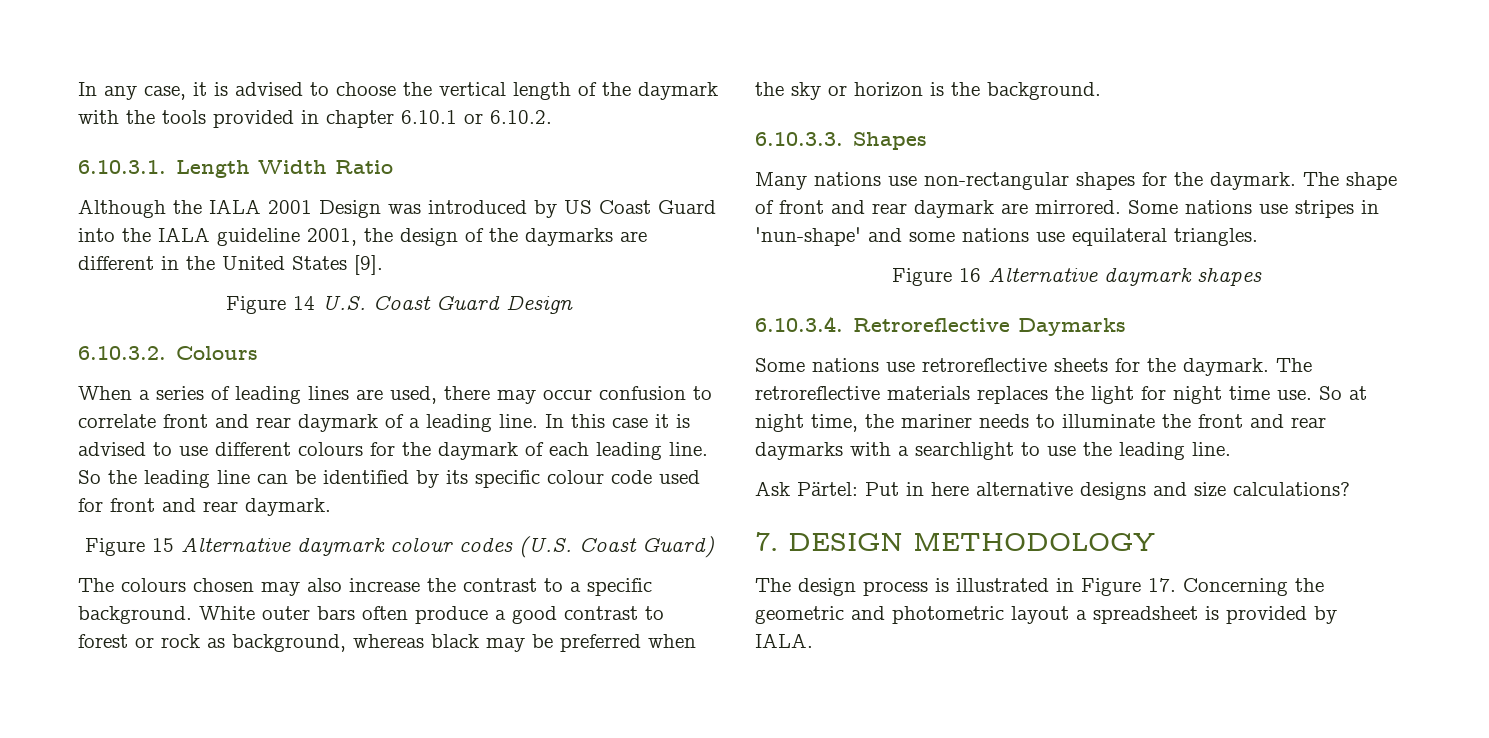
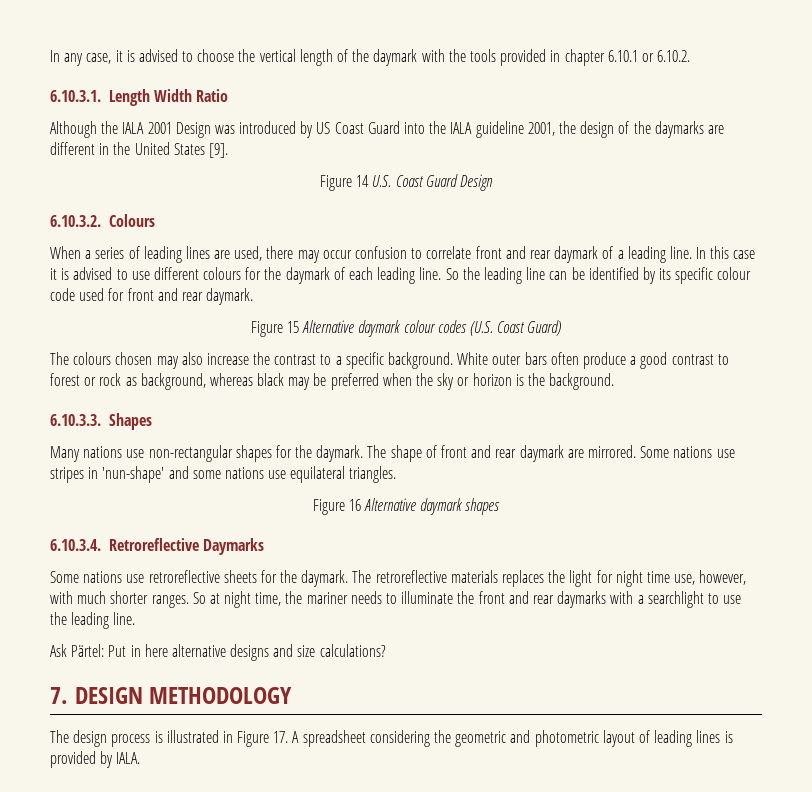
- The retroreflective materials replaces the light for night time use.
+ The retroreflective materials replaces the light for night time use, however, with much shorter ranges.
- The design process is illustrated in Figure 17. Concerning the geometric and photometric layout a spreadsheet is provided by IALA.
+ The design process is illustrated in Figure 17. A spreadsheet considering the geometric and photometric layout of leading lines is provided by IALA.

